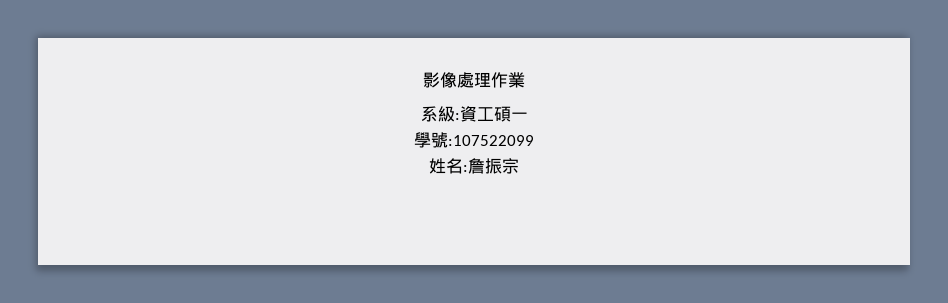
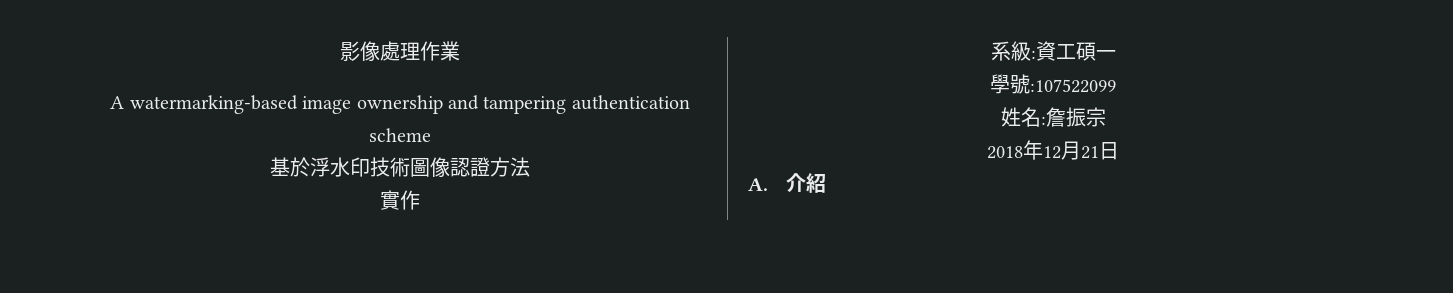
+ A watermarking-based image ownership and tampering authentication scheme
+ 基於浮水印技術圖像認證方法
+ 實作
+ 2018年12月21日
+ A.介紹

